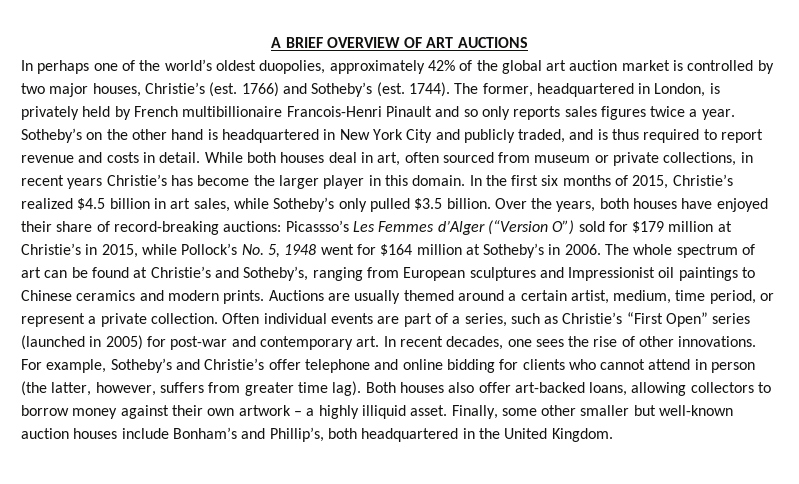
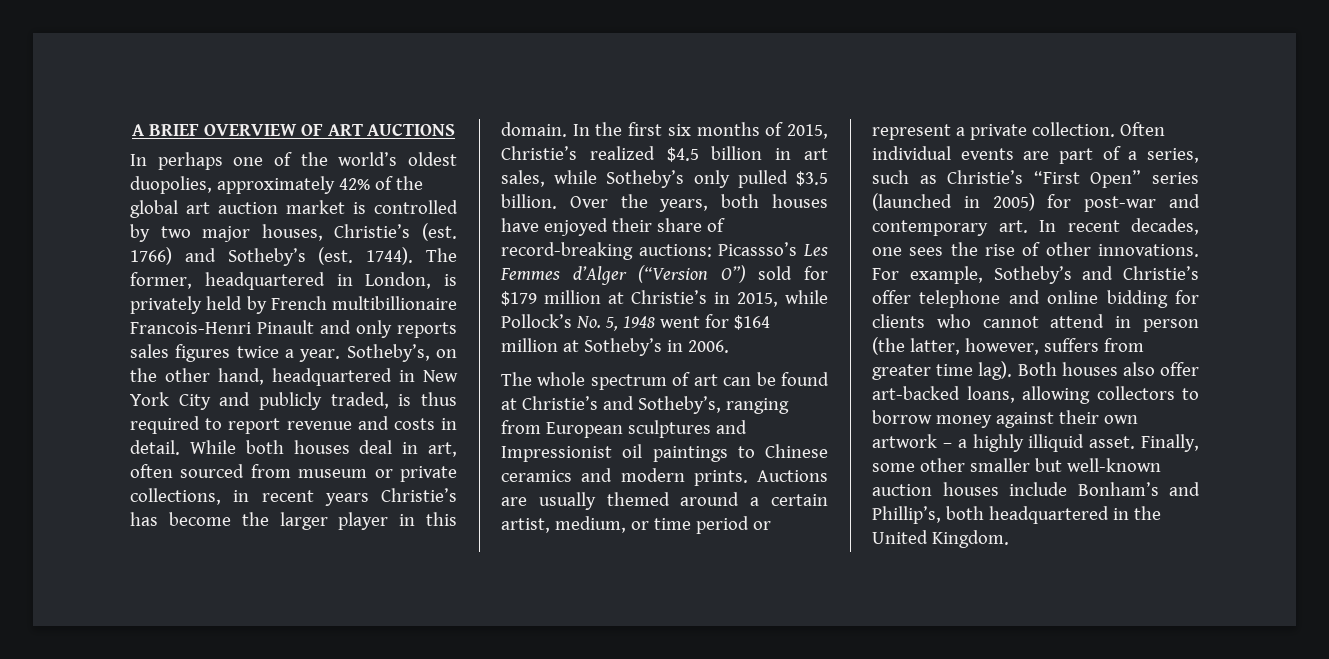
- The former, headquartered in London, is privately held by French multibillionaire Francois-Henri Pinault and so only reports sales figures twice a year.
+ The former, headquartered in London, is privately held by French multibillionaire Francois-Henri Pinault and only reports sales figures twice a year.
- Sotheby’s on the other hand is headquartered in New York City and publicly traded, and is thus required to report revenue and costs in detail.
+ Sotheby’s, on the other hand, headquartered in New York City and publicly traded, is thus required to report revenue and costs in detail.
- Picassso’s Les Femmes d’Alger (“Version O”) sold for $179 million at Christie’s in 2015, while Pollock’s No. 5, 1948 went for $164 million at Sotheby’s in 2006. The whole spectrum of art can be found at Christie’s and Sotheby’s, ranging from European sculptures and Impressionist oil paintings to Chinese ceramics and modern prints.
+ Picassso’s Les Femmes d’Alger (“Version O”) sold for $179 million at Christie’s in 2015, while Pollock’s No. 5, 1948 went for $164 million at Sotheby’s in 2006.
+ The whole spectrum of art can be found at Christie’s and Sotheby’s, ranging from European sculptures and Impressionist oil paintings to Chinese ceramics and modern prints.
- Auctions are usually themed around a certain artist, medium, time period, or represent a private collection.
+ Auctions are usually themed around a certain artist, medium, or time period or represent a private collection.

